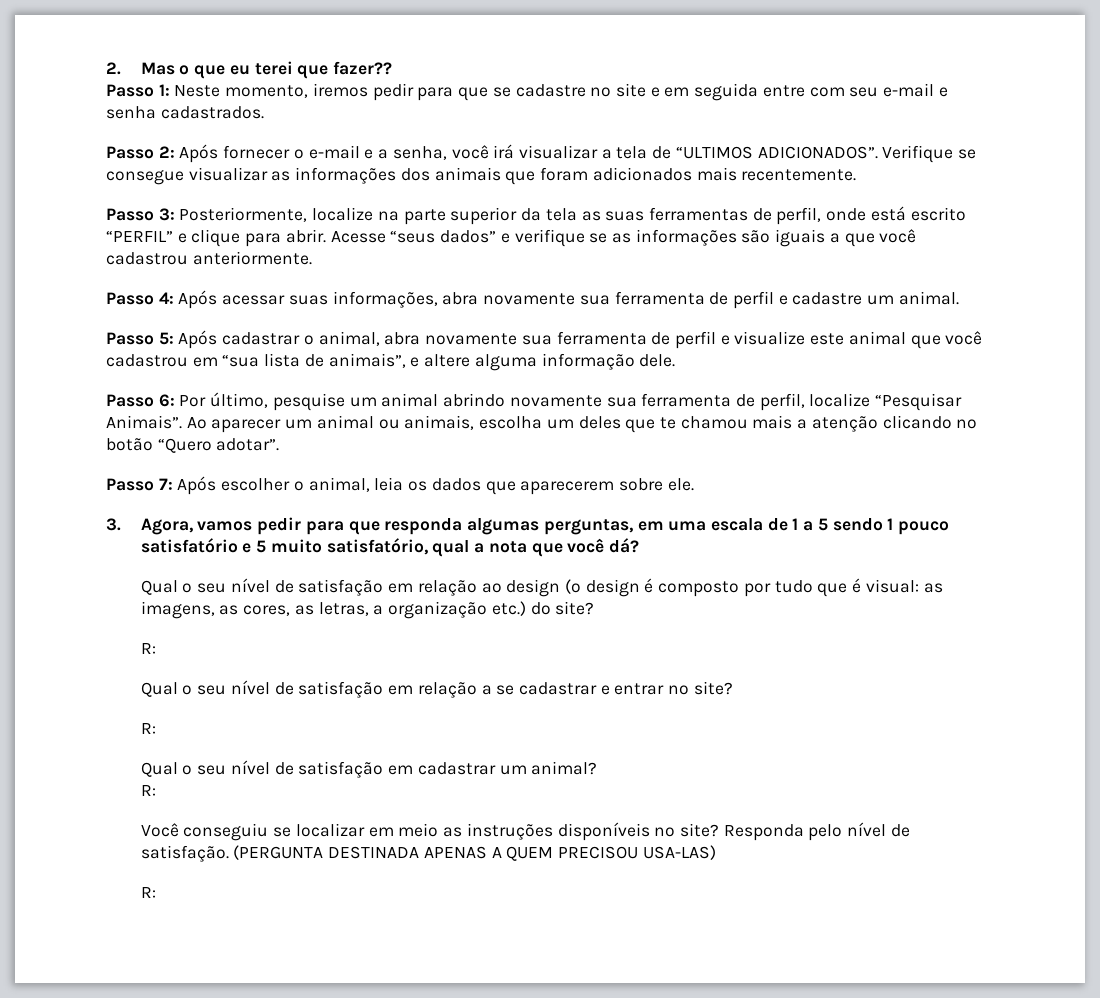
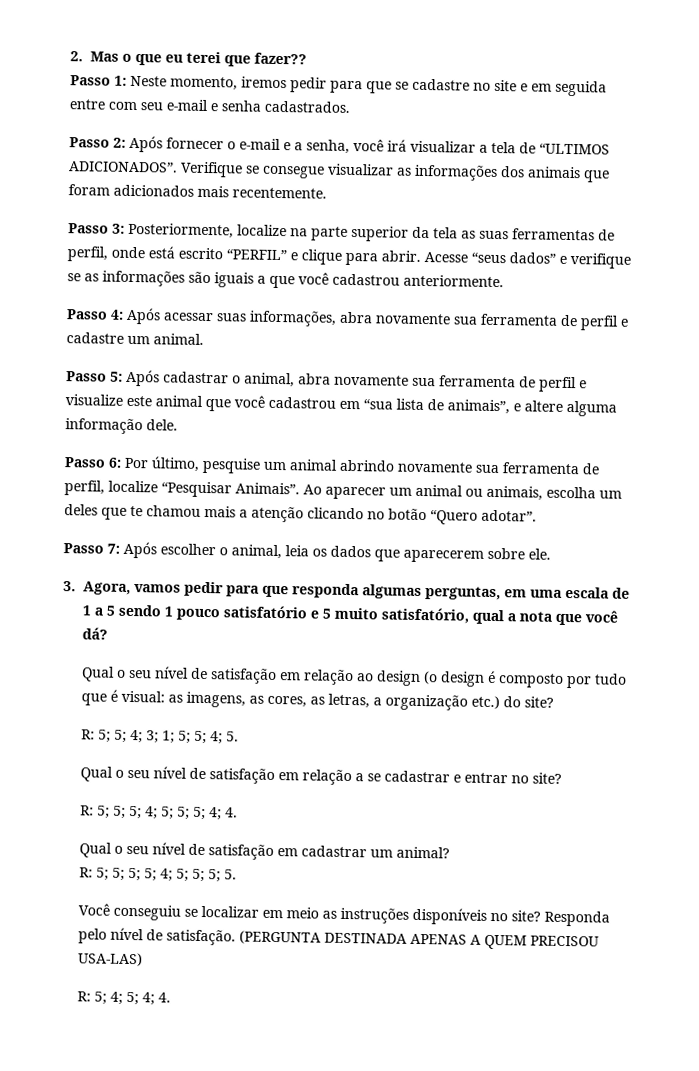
  Qual o seu nível de satisfação em relação ao design (o design é composto por tudo que é visual: as imagens, as cores, as letras, a organização etc.) do site?
- R:
+ R: 5; 5; 4; 3; 1; 5; 5; 4; 5.
  Qual o seu nível de satisfação em relação a se cadastrar e entrar no site?
- R:
+ R: 5; 5; 5; 4; 5; 5; 5; 4; 4.
  Qual o seu nível de satisfação em cadastrar um animal?
- R:
+ R: 5; 5; 5; 5; 4; 5; 5; 5; 5.
  (PERGUNTA DESTINADA APENAS A QUEM PRECISOU USA-LAS)
- R:
+ R: 5; 4; 5; 4; 4.

